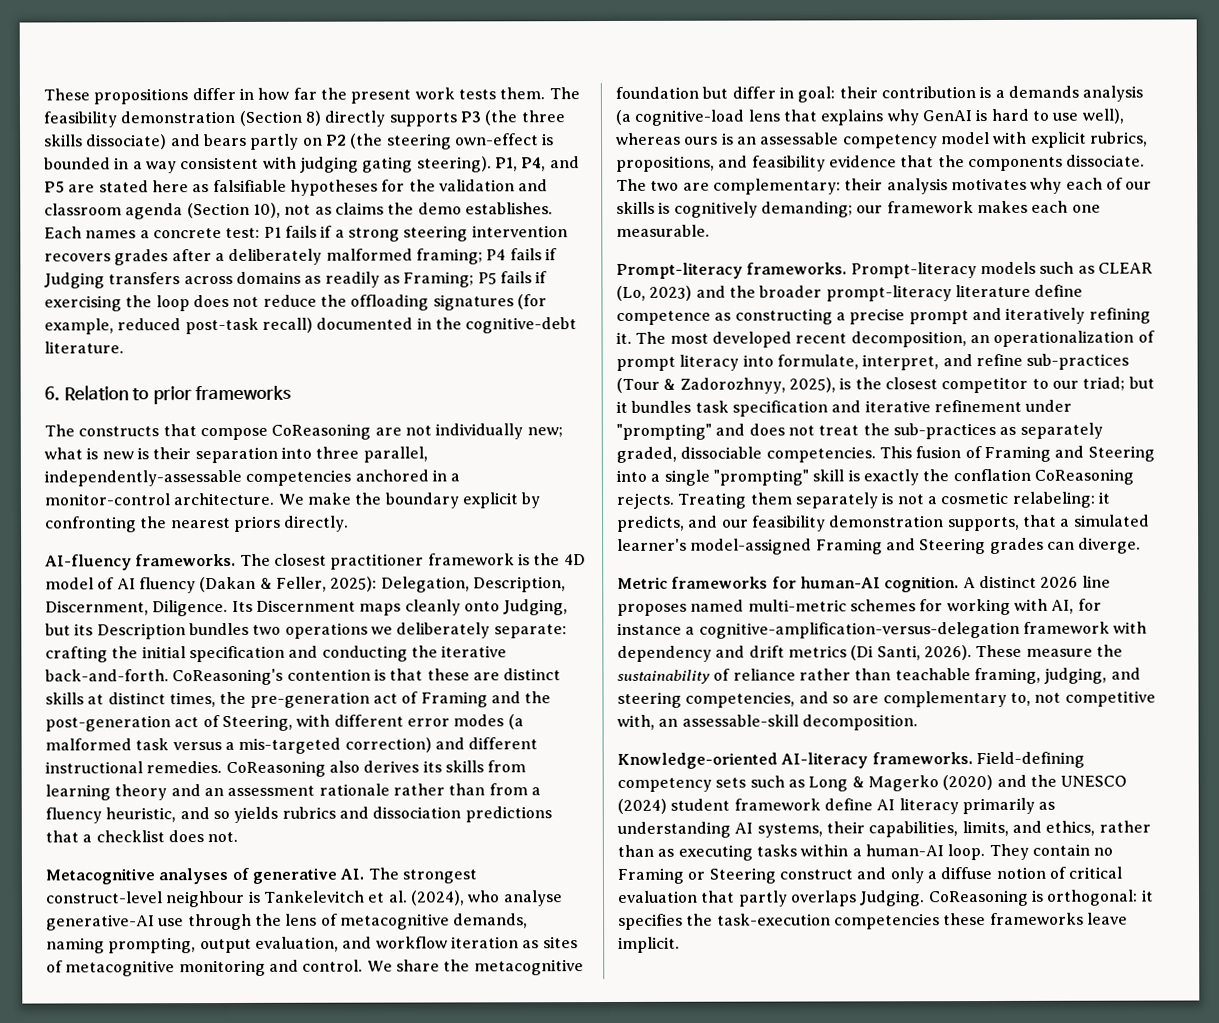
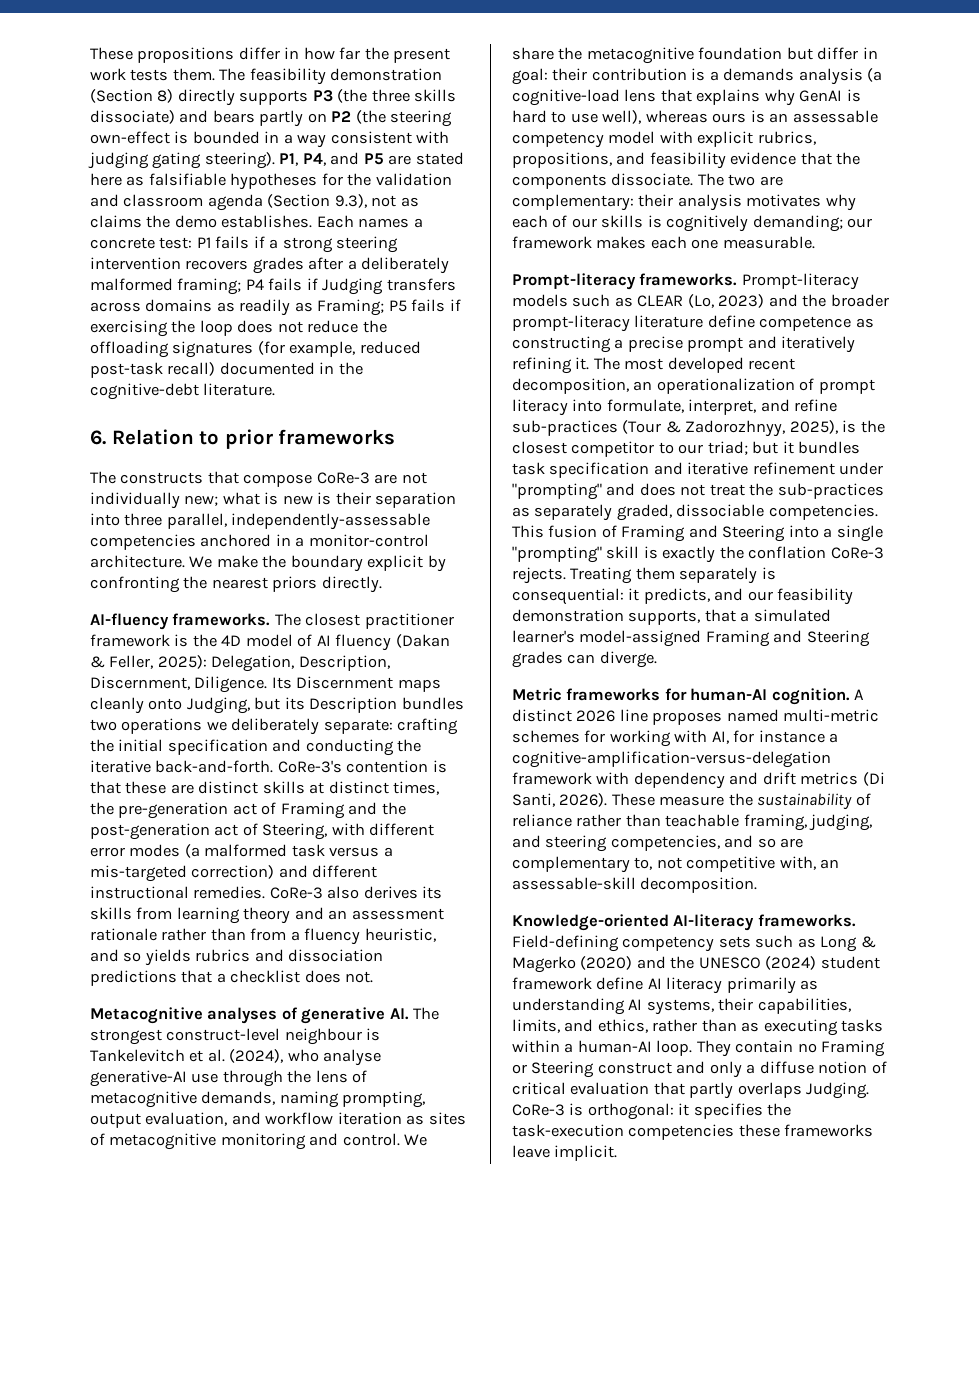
- P1, P4, and P5 are stated here as falsifiable hypotheses for the validation and classroom agenda (Section 10), not as claims the demo establishes.
+ P1, P4, and P5 are stated here as falsifiable hypotheses for the validation and classroom agenda (Section 9.3), not as claims the demo establishes.
- The constructs that compose CoReasoning are not individually new; what is new is their separation into three parallel, independently-assessable competencies anchored in a monitor-control architecture.
+ The constructs that compose CoRe-3 are not individually new; what is new is their separation into three parallel, independently-assessable competencies anchored in a monitor-control architecture.
- CoReasoning's contention is that these are distinct skills at distinct times, the pre-generation act of Framing and the post-generation act of Steering, with different error modes (a malformed task versus a mis-targeted correction) and different instructional remedies.
+ CoRe-3's contention is that these are distinct skills at distinct times, the pre-generation act of Framing and the post-generation act of Steering, with different error modes (a malformed task versus a mis-targeted correction) and different instructional remedies.
- CoReasoning also derives its skills from learning theory and an assessment rationale rather than from a fluency heuristic, and so yields rubrics and dissociation predictions that a checklist does not.
+ CoRe-3 also derives its skills from learning theory and an assessment rationale rather than from a fluency heuristic, and so yields rubrics and dissociation predictions that a checklist does not.
- This fusion of Framing and Steering into a single "prompting" skill is exactly the conflation CoReasoning rejects.
+ This fusion of Framing and Steering into a single "prompting" skill is exactly the conflation CoRe-3 rejects.
- Treating them separately is not a cosmetic relabeling: it predicts, and our feasibility demonstration supports, that a simulated learner's model-assigned Framing and Steering grades can diverge.
+ Treating them separately is consequential: it predicts, and our feasibility demonstration supports, that a simulated learner's model-assigned Framing and Steering grades can diverge.
- CoReasoning is orthogonal: it specifies the task-execution competencies these frameworks leave implicit.
+ CoRe-3 is orthogonal: it specifies the task-execution competencies these frameworks leave implicit.

